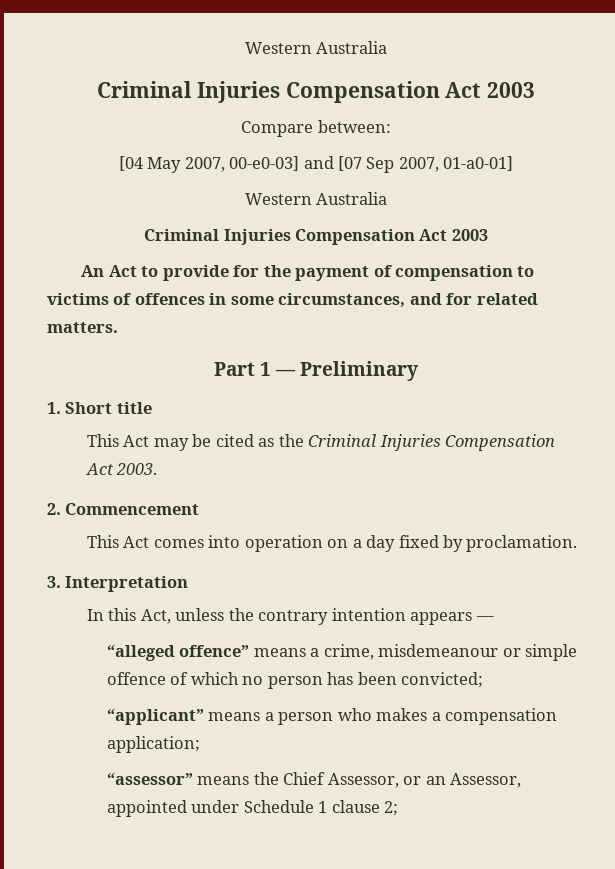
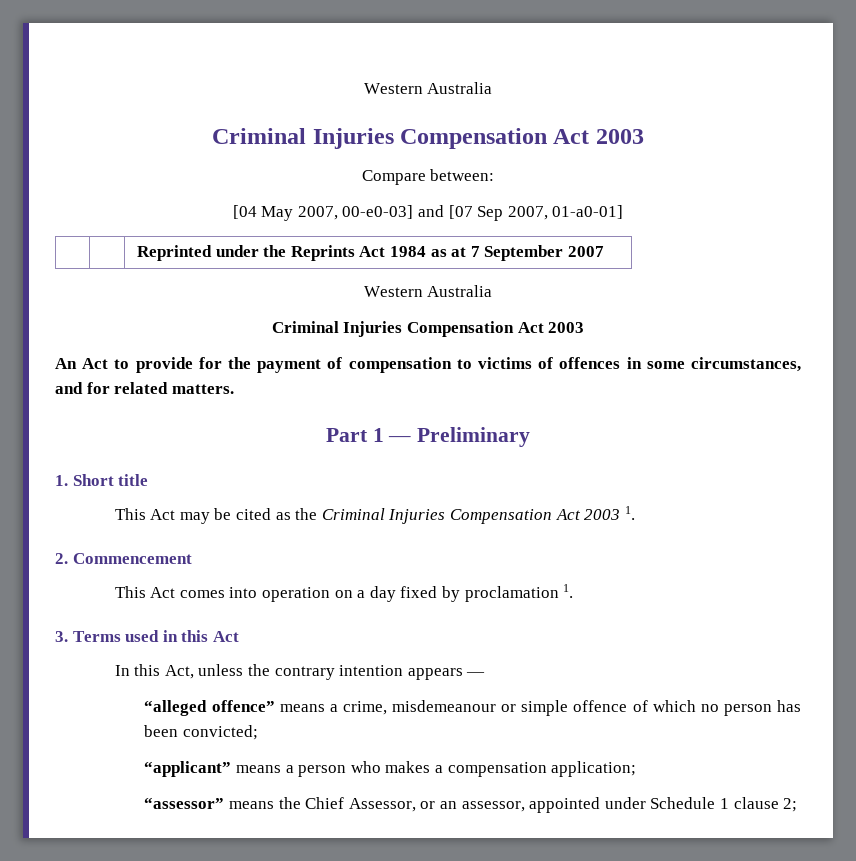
+ | | Reprinted under the Reprints Act 1984 as at 7 September 2007
- This Act may be cited as the Criminal Injuries Compensation Act 2003.
+ This Act may be cited as the Criminal Injuries Compensation Act 2003 1.
- This Act comes into operation on a day fixed by proclamation.
+ This Act comes into operation on a day fixed by proclamation 1.
- 3. Interpretation
+ 3. Terms used in this Act
- “assessor” means the Chief Assessor, or an Assessor, appointed under Schedule 1 clause 2;
+ “assessor” means the Chief Assessor, or an assessor, appointed under Schedule 1 clause 2;

